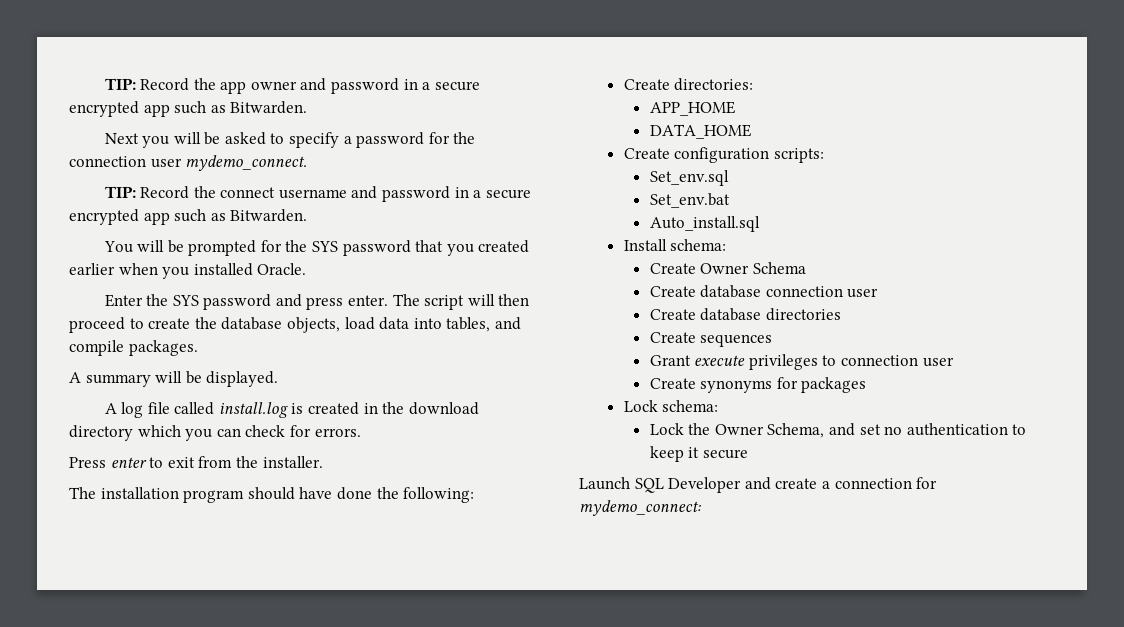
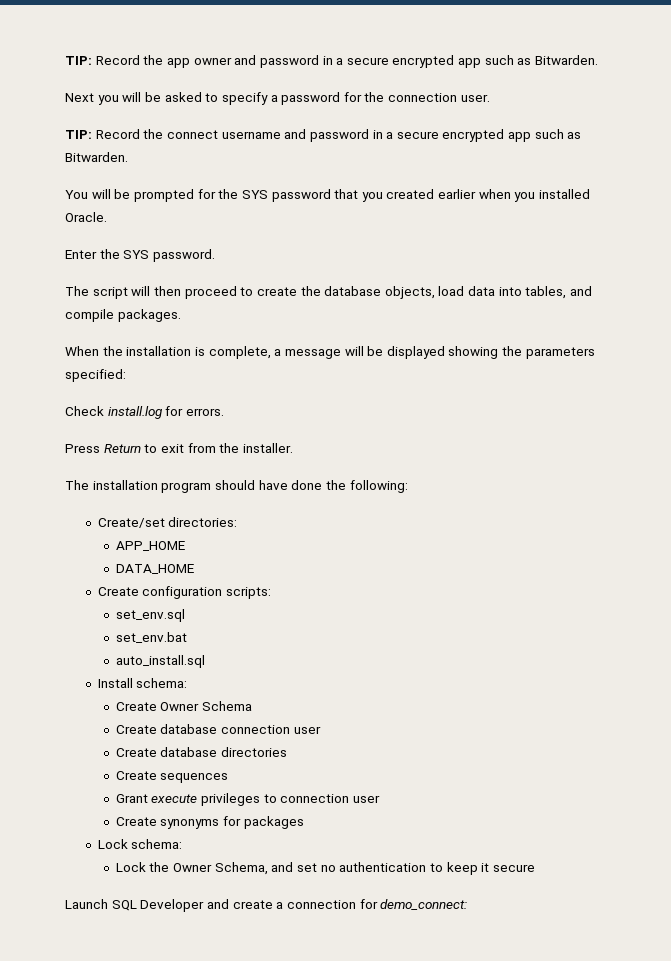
- Next you will be asked to specify a password for the connection user mydemo_connect.
+ Next you will be asked to specify a password for the connection user.
- Enter the SYS password and press enter. The script will then proceed to create the database objects, load data into tables, and compile packages.
+ Enter the SYS password.
+ The script will then proceed to create the database objects, load data into tables, and compile packages.
- A summary will be displayed.
- A log file called install.log is created in the download directory which you can check for errors.
+ When the installation is complete, a message will be displayed showing the parameters specified:
+ Check install.log for errors.
- Press enter to exit from the installer.
+ Press Return to exit from the installer.
- Create directories:
+ Create/set directories:
- Set_env.sql
- Set_env.bat
- Auto_install.sql
+ set_env.sql
+ set_env.bat
+ auto_install.sql
- Launch SQL Developer and create a connection for mydemo_connect:
+ Launch SQL Developer and create a connection for demo_connect:

